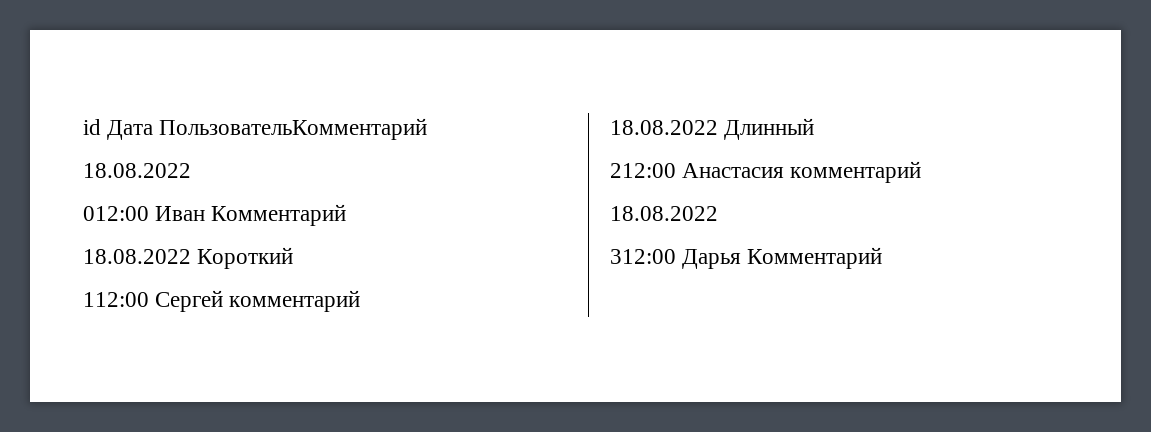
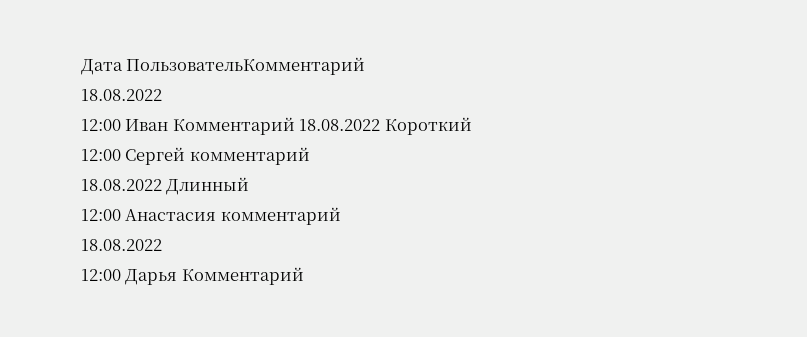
- id Дата ПользовательКомментарий
+ Дата ПользовательКомментарий
- 012:00 Иван Комментарий
- 18.08.2022 Короткий
+ 12:00 Иван Комментарий 18.08.2022 Короткий
- 112:00 Сергей комментарий
+ 12:00 Сергей комментарий
- 212:00 Анастасия комментарий
+ 12:00 Анастасия комментарий
- 312:00 Дарья Комментарий
+ 12:00 Дарья Комментарий

